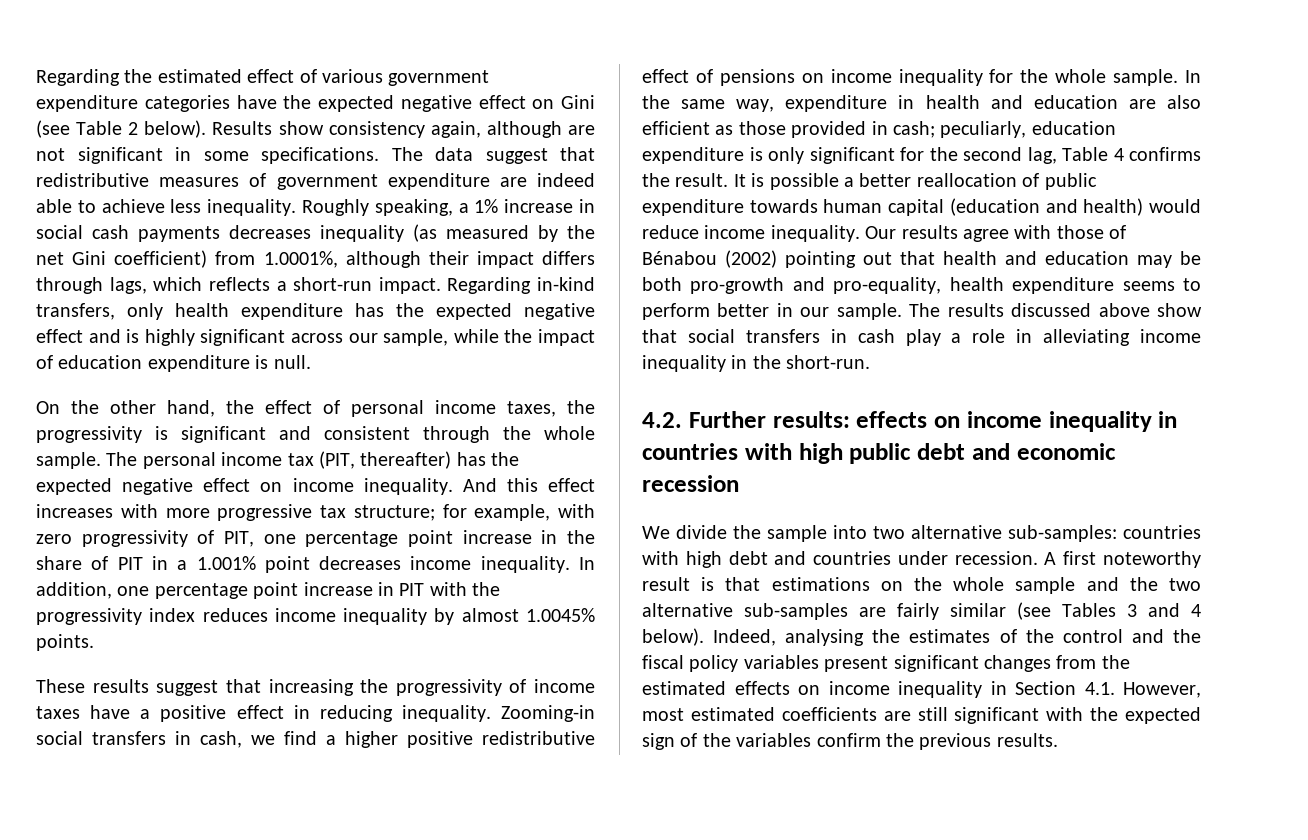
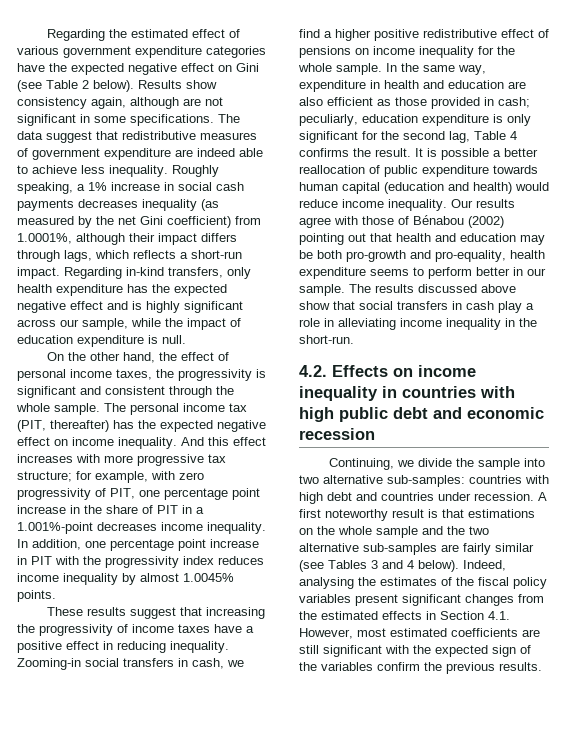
- And this effect increases with more progressive tax structure; for example, with zero progressivity of PIT, one percentage point increase in the share of PIT in a 1.001% point decreases income inequality.
+ And this effect increases with more progressive tax structure; for example, with zero progressivity of PIT, one percentage point increase in the share of PIT in a 1.001%-point decreases income inequality.
- 4.2. Further results: effects on income inequality in countries with high public debt and economic recession
+ 4.2. Effects on income inequality in countries with high public debt and economic recession
- We divide the sample into two alternative sub-samples: countries with high debt and countries under recession.
+ Continuing, we divide the sample into two alternative sub-samples: countries with high debt and countries under recession.
- Indeed, analysing the estimates of the control and the fiscal policy variables present significant changes from the estimated effects on income inequality in Section 4.1. However, most estimated coefficients are still significant with the expected sign of the variables confirm the previous results.
+ Indeed, analysing the estimates of the fiscal policy variables present significant changes from the estimated effects in Section 4.1. However, most estimated coefficients are still significant with the expected sign of the variables confirm the previous results.

